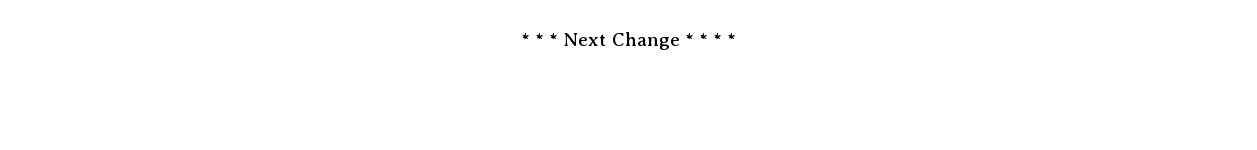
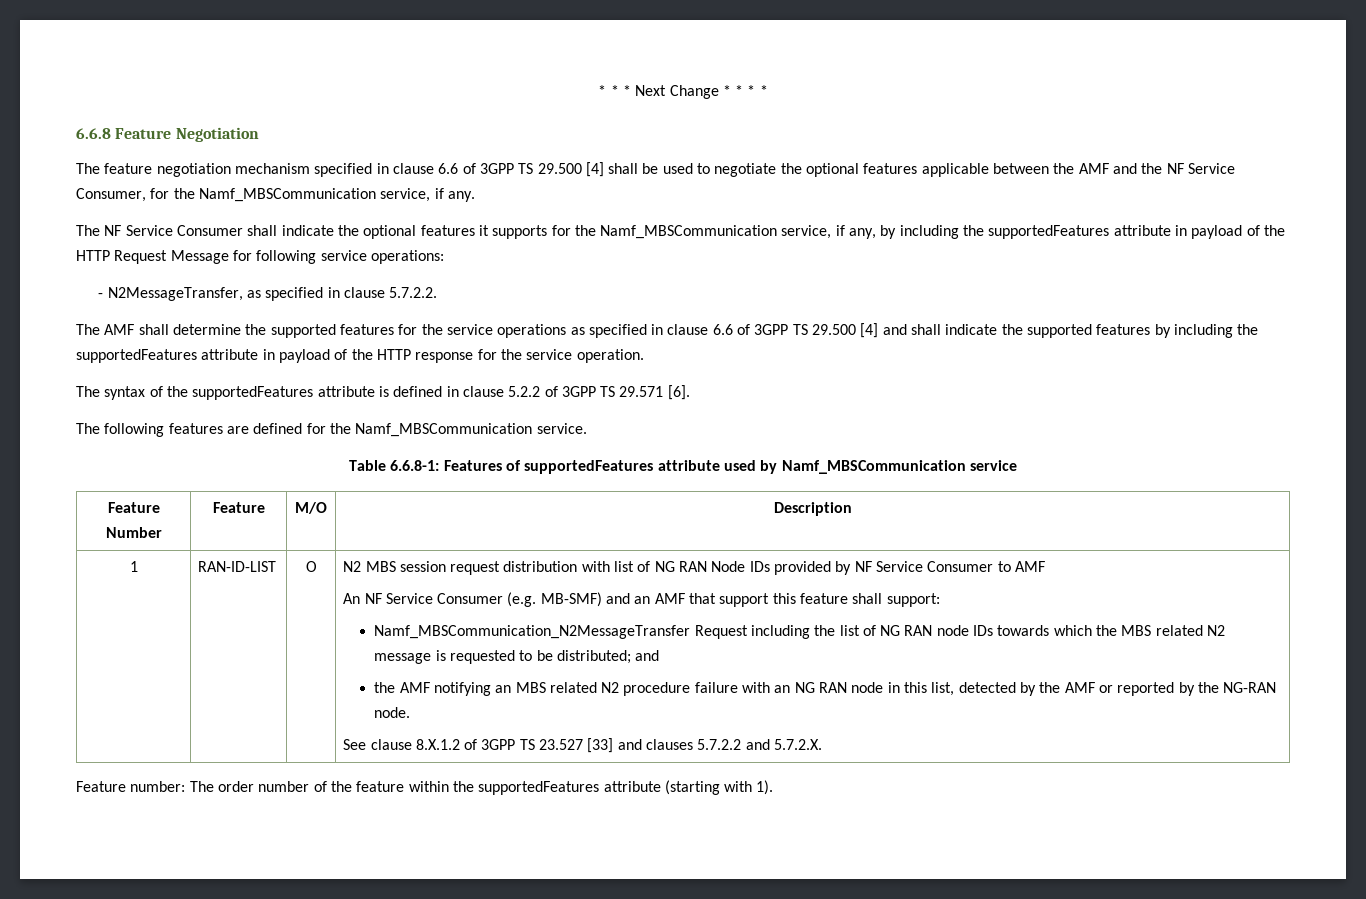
+ 6.6.8 Feature Negotiation
+ The feature negotiation mechanism specified in clause 6.6 of 3GPP TS 29.500 [4] shall be used to negotiate the optional features applicable between the AMF and the NF Service Consumer, for the Namf_MBSCommunication service, if any.
+ The NF Service Consumer shall indicate the optional features it supports for the Namf_MBSCommunication service, if any, by including the supportedFeatures attribute in payload of the HTTP Request Message for following service operations:
+ - N2MessageTransfer, as specified in clause 5.7.2.2.
+ The AMF shall determine the supported features for the service operations as specified in clause 6.6 of 3GPP TS 29.500 [4] and shall indicate the supported features by including the supportedFeatures attribute in payload of the HTTP response for the service operation.
+ The syntax of the supportedFeatures attribute is defined in clause 5.2.2 of 3GPP TS 29.571 [6].
+ The following features are defined for the Namf_MBSCommunication service.
+ Table 6.6.8-1: Features of supportedFeatures attribute used by Namf_MBSCommunication service
+ Feature Number | Feature | M/O | Description
+ 1 | RAN-ID-LIST | O | N2 MBS session request distribution with list of NG RAN Node IDs provided by NF Service Consumer to AMF
+ An NF Service Consumer (e.g. MB-SMF) and an AMF that support this feature shall support:
+ Namf_MBSCommunication_N2MessageTransfer Request including the list of NG RAN node IDs towards which the MBS related N2 message is requested to be distributed; and
+ the AMF notifying an MBS related N2 procedure failure with an NG RAN node in this list, detected by the AMF or reported by the NG-RAN node.
+ See clause 8.X.1.2 of 3GPP TS 23.527 [33] and clauses 5.7.2.2 and 5.7.2.X.
+ Feature number: The order number of the feature within the supportedFeatures attribute (starting with 1).

